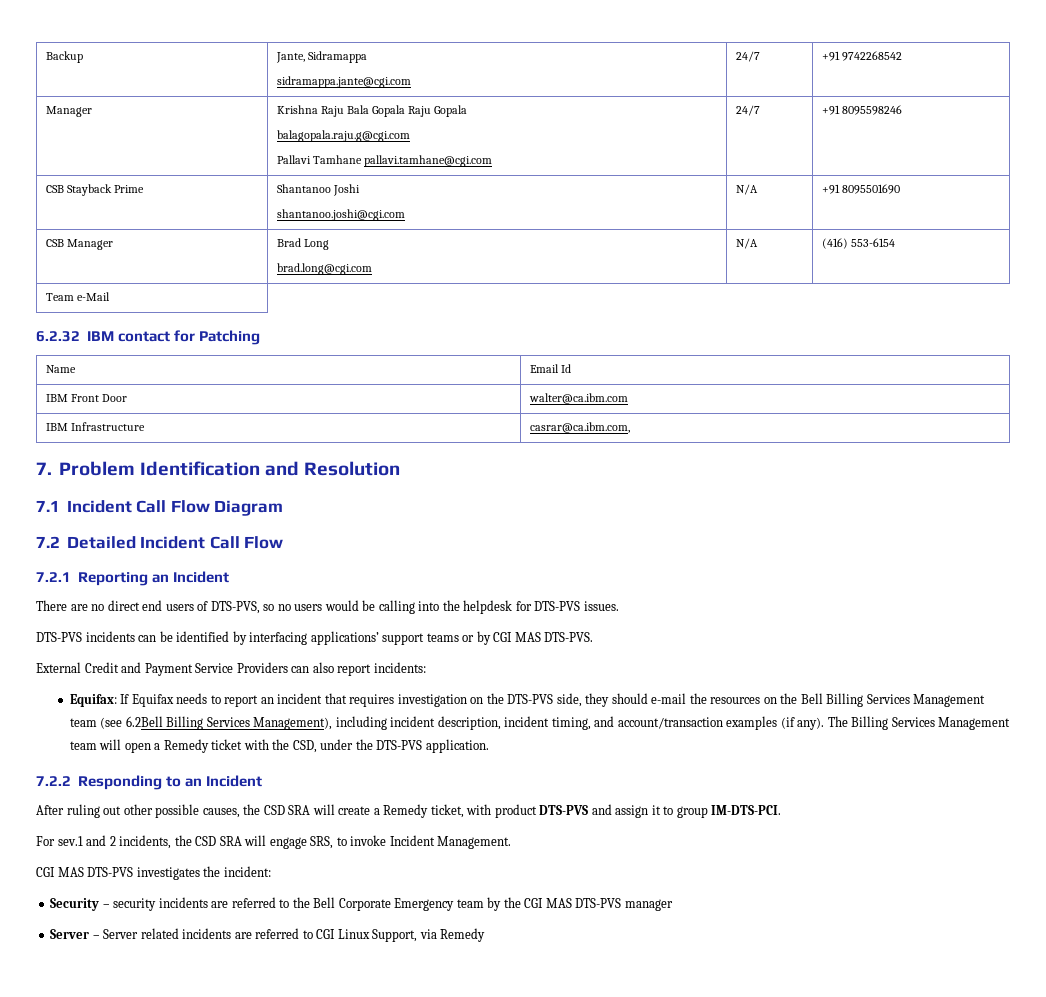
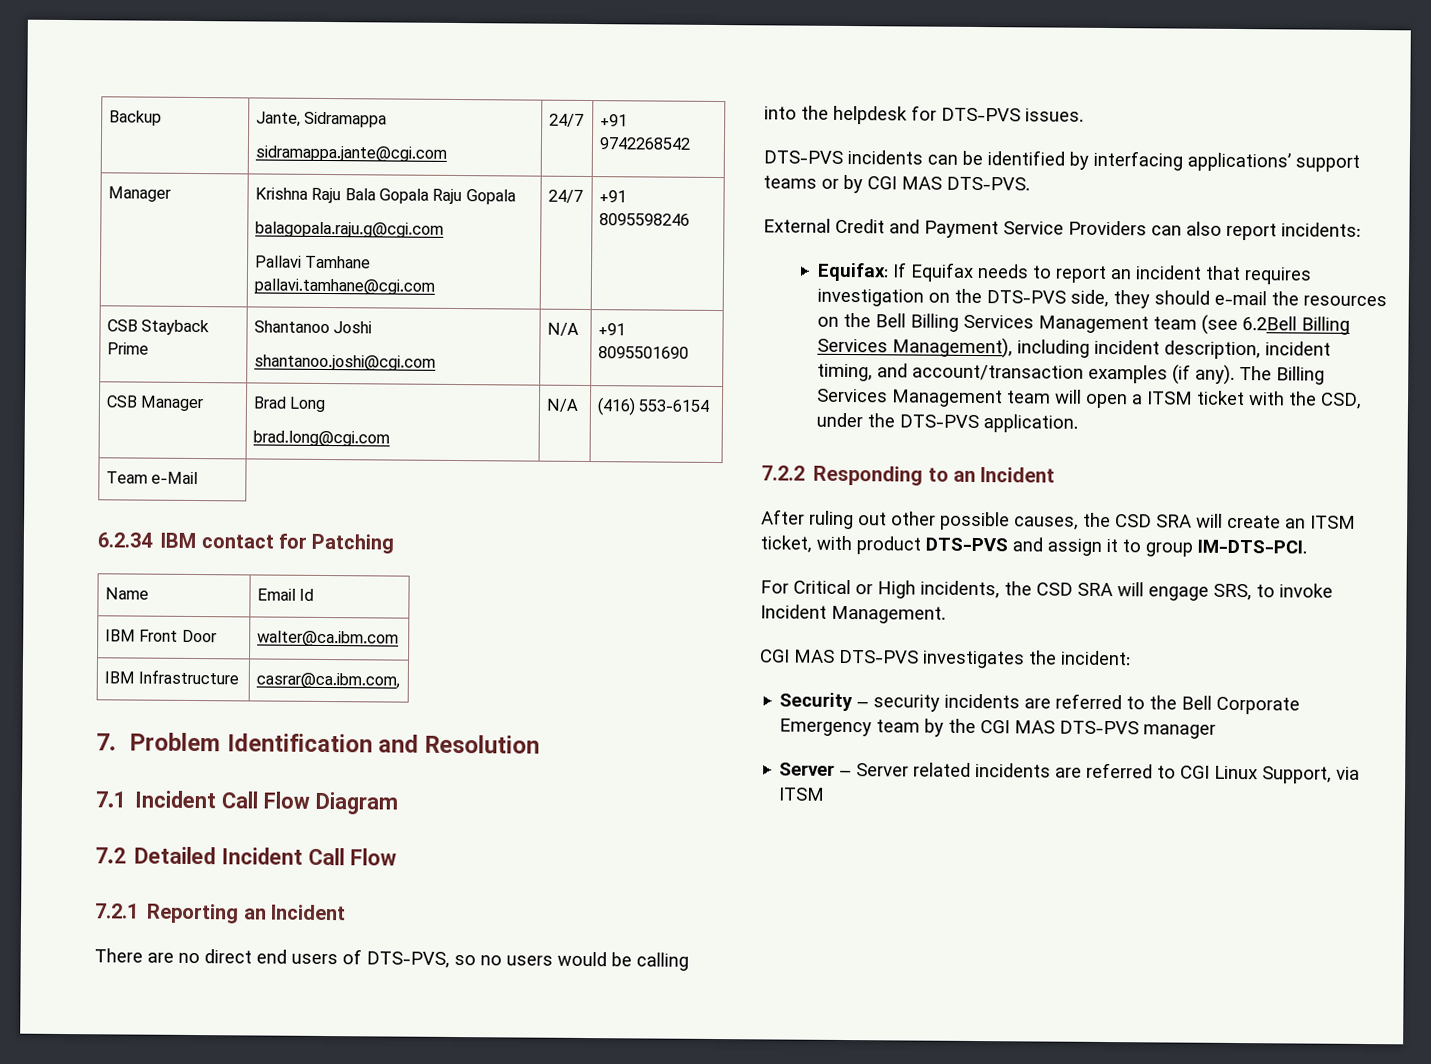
- 6.2.32 IBM contact for Patching
+ 6.2.34 IBM contact for Patching
- The Billing Services Management team will open a Remedy ticket with the CSD, under the DTS-PVS application.
+ The Billing Services Management team will open a ITSM ticket with the CSD, under the DTS-PVS application.
- After ruling out other possible causes, the CSD SRA will create a Remedy ticket, with product DTS-PVS and assign it to group IM-DTS-PCI.
+ After ruling out other possible causes, the CSD SRA will create an ITSM ticket, with product DTS-PVS and assign it to group IM-DTS-PCI.
- For sev.1 and 2 incidents, the CSD SRA will engage SRS, to invoke Incident Management.
+ For Critical or High incidents, the CSD SRA will engage SRS, to invoke Incident Management.
- Server – Server related incidents are referred to CGI Linux Support, via Remedy
+ Server – Server related incidents are referred to CGI Linux Support, via ITSM

